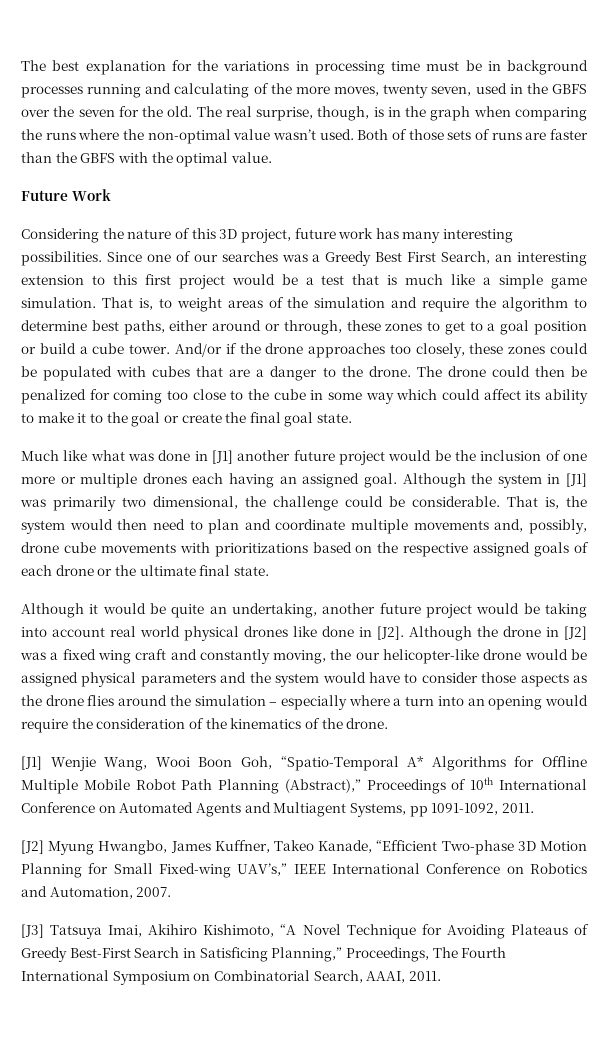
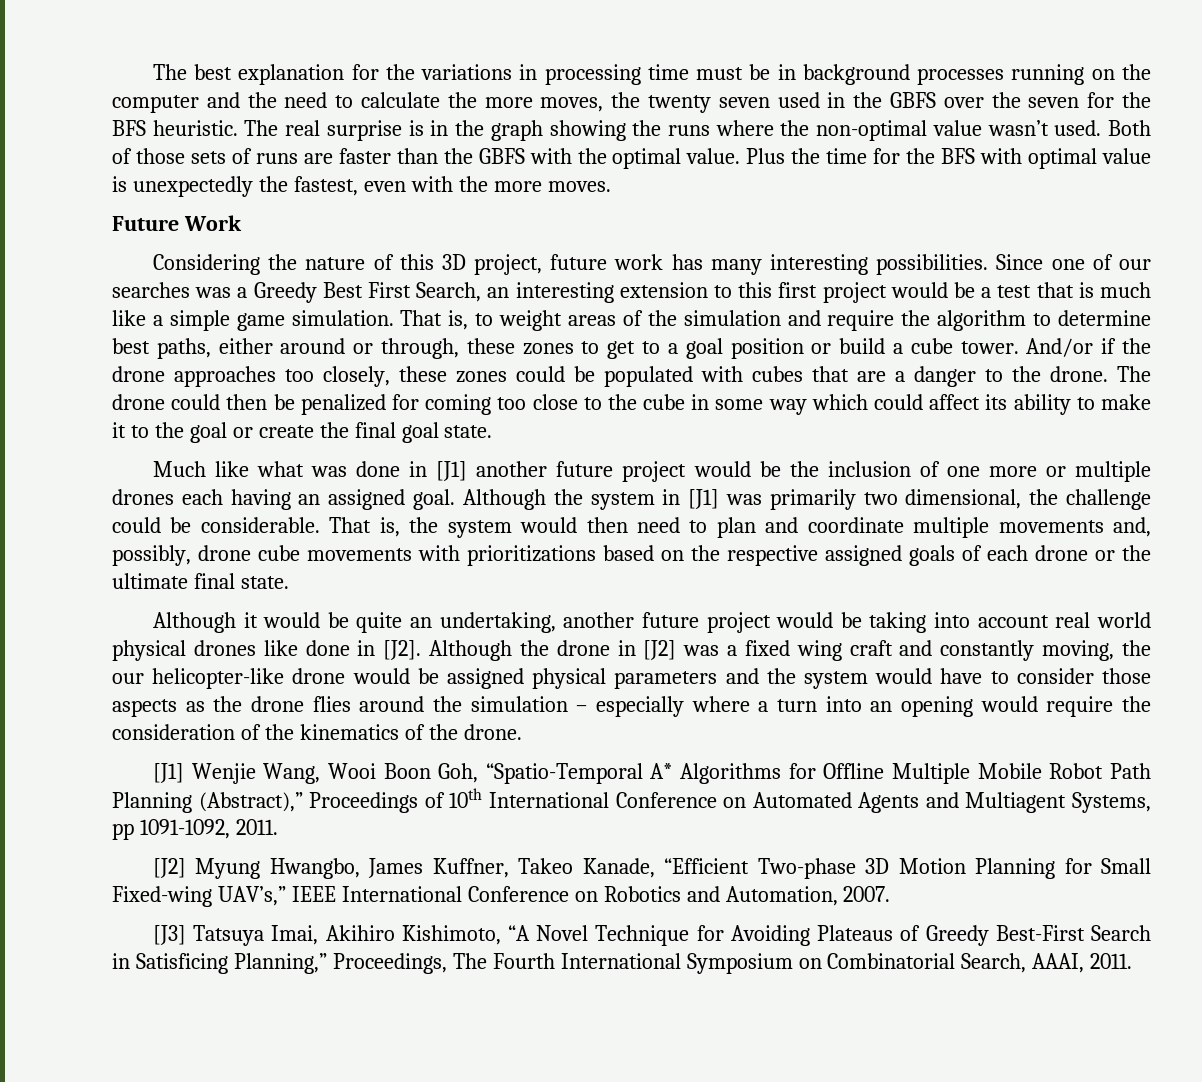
- The best explanation for the variations in processing time must be in background processes running and calculating of the more moves, twenty seven, used in the GBFS over the seven for the old. The real surprise, though, is in the graph when comparing the runs where the non-optimal value wasn’t used.
+ The best explanation for the variations in processing time must be in background processes running on the computer and the need to calculate the more moves, the twenty seven used in the GBFS over the seven for the BFS heuristic. The real surprise is in the graph showing the runs where the non-optimal value wasn’t used.
+ Plus the time for the BFS with optimal value is unexpectedly the fastest, even with the more moves.

